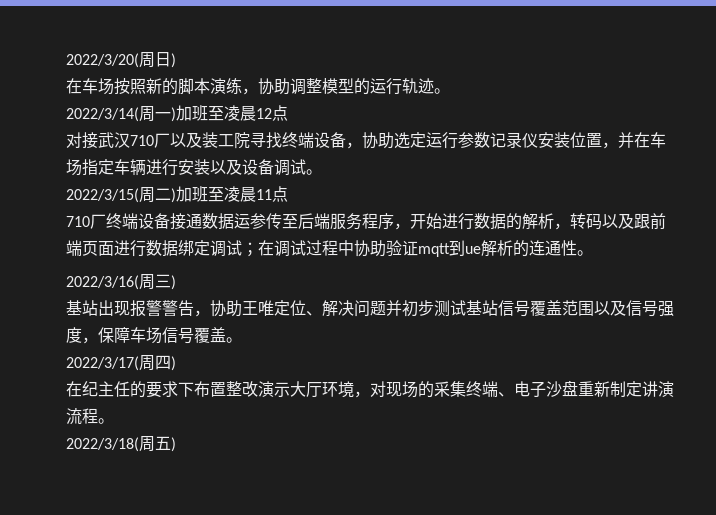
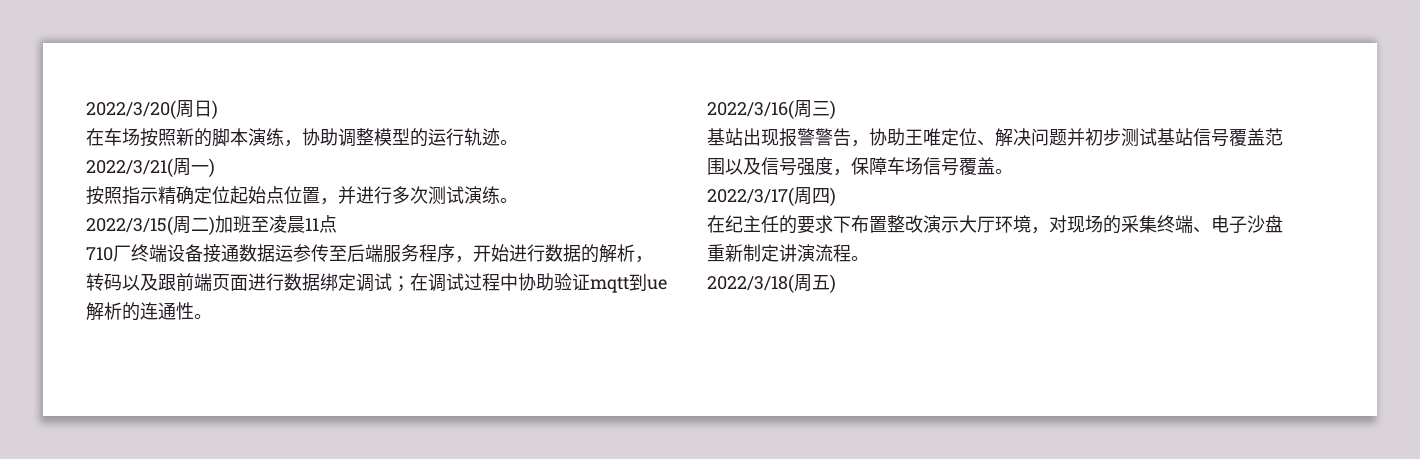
- 2022/3/14(周一)加班至凌晨12点
- 对接武汉710厂以及装工院寻找终端设备，协助选定运行参数记录仪安装位置，并在车场指定车辆进行安装以及设备调试。
+ 2022/3/21(周一)
+ 按照指示精确定位起始点位置，并进行多次测试演练。

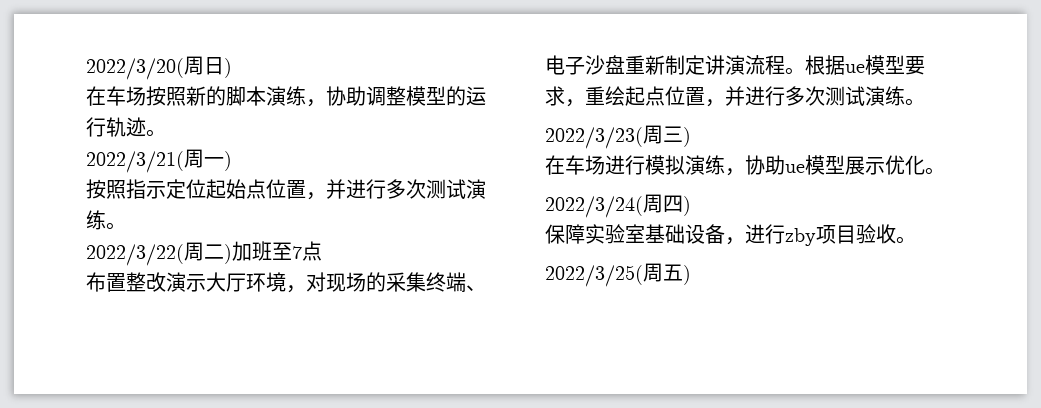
- 按照指示精确定位起始点位置，并进行多次测试演练。
+ 按照指示定位起始点位置，并进行多次测试演练。
- 2022/3/15(周二)加班至凌晨11点
+ 2022/3/22(周二)加班至7点
- 710厂终端设备接通数据运参传至后端服务程序，开始进行数据的解析，转码以及跟前端页面进行数据绑定调试；在调试过程中协助验证mqtt到ue解析的连通性。
- 2022/3/16(周三)
- 基站出现报警警告，协助王唯定位、解决问题并初步测试基站信号覆盖范围以及信号强度，保障车场信号覆盖。
- 2022/3/17(周四)
- 在纪主任的要求下布置整改演示大厅环境，对现场的采集终端、电子沙盘重新制定讲演流程。
- 2022/3/18(周五)
+ 布置整改演示大厅环境，对现场的采集终端、电子沙盘重新制定讲演流程。根据ue模型要求，重绘起点位置，并进行多次测试演练。
+ 2022/3/23(周三)
+ 在车场进行模拟演练，协助ue模型展示优化。
+ 2022/3/24(周四)
+ 保障实验室基础设备，进行zby项目验收。
+ 2022/3/25(周五)

